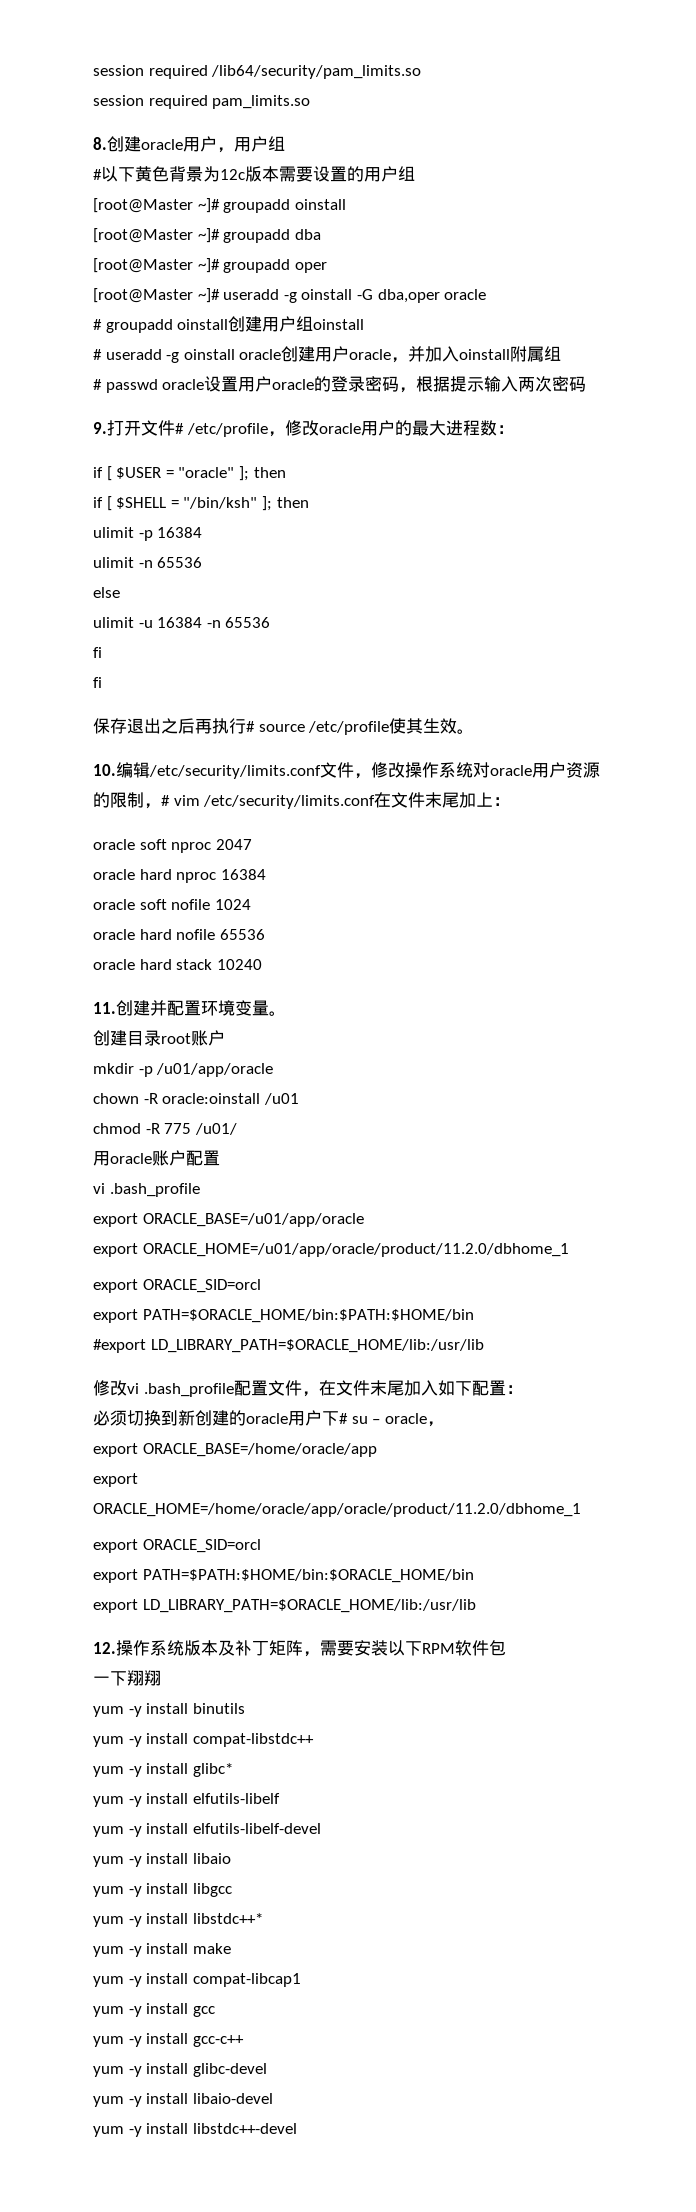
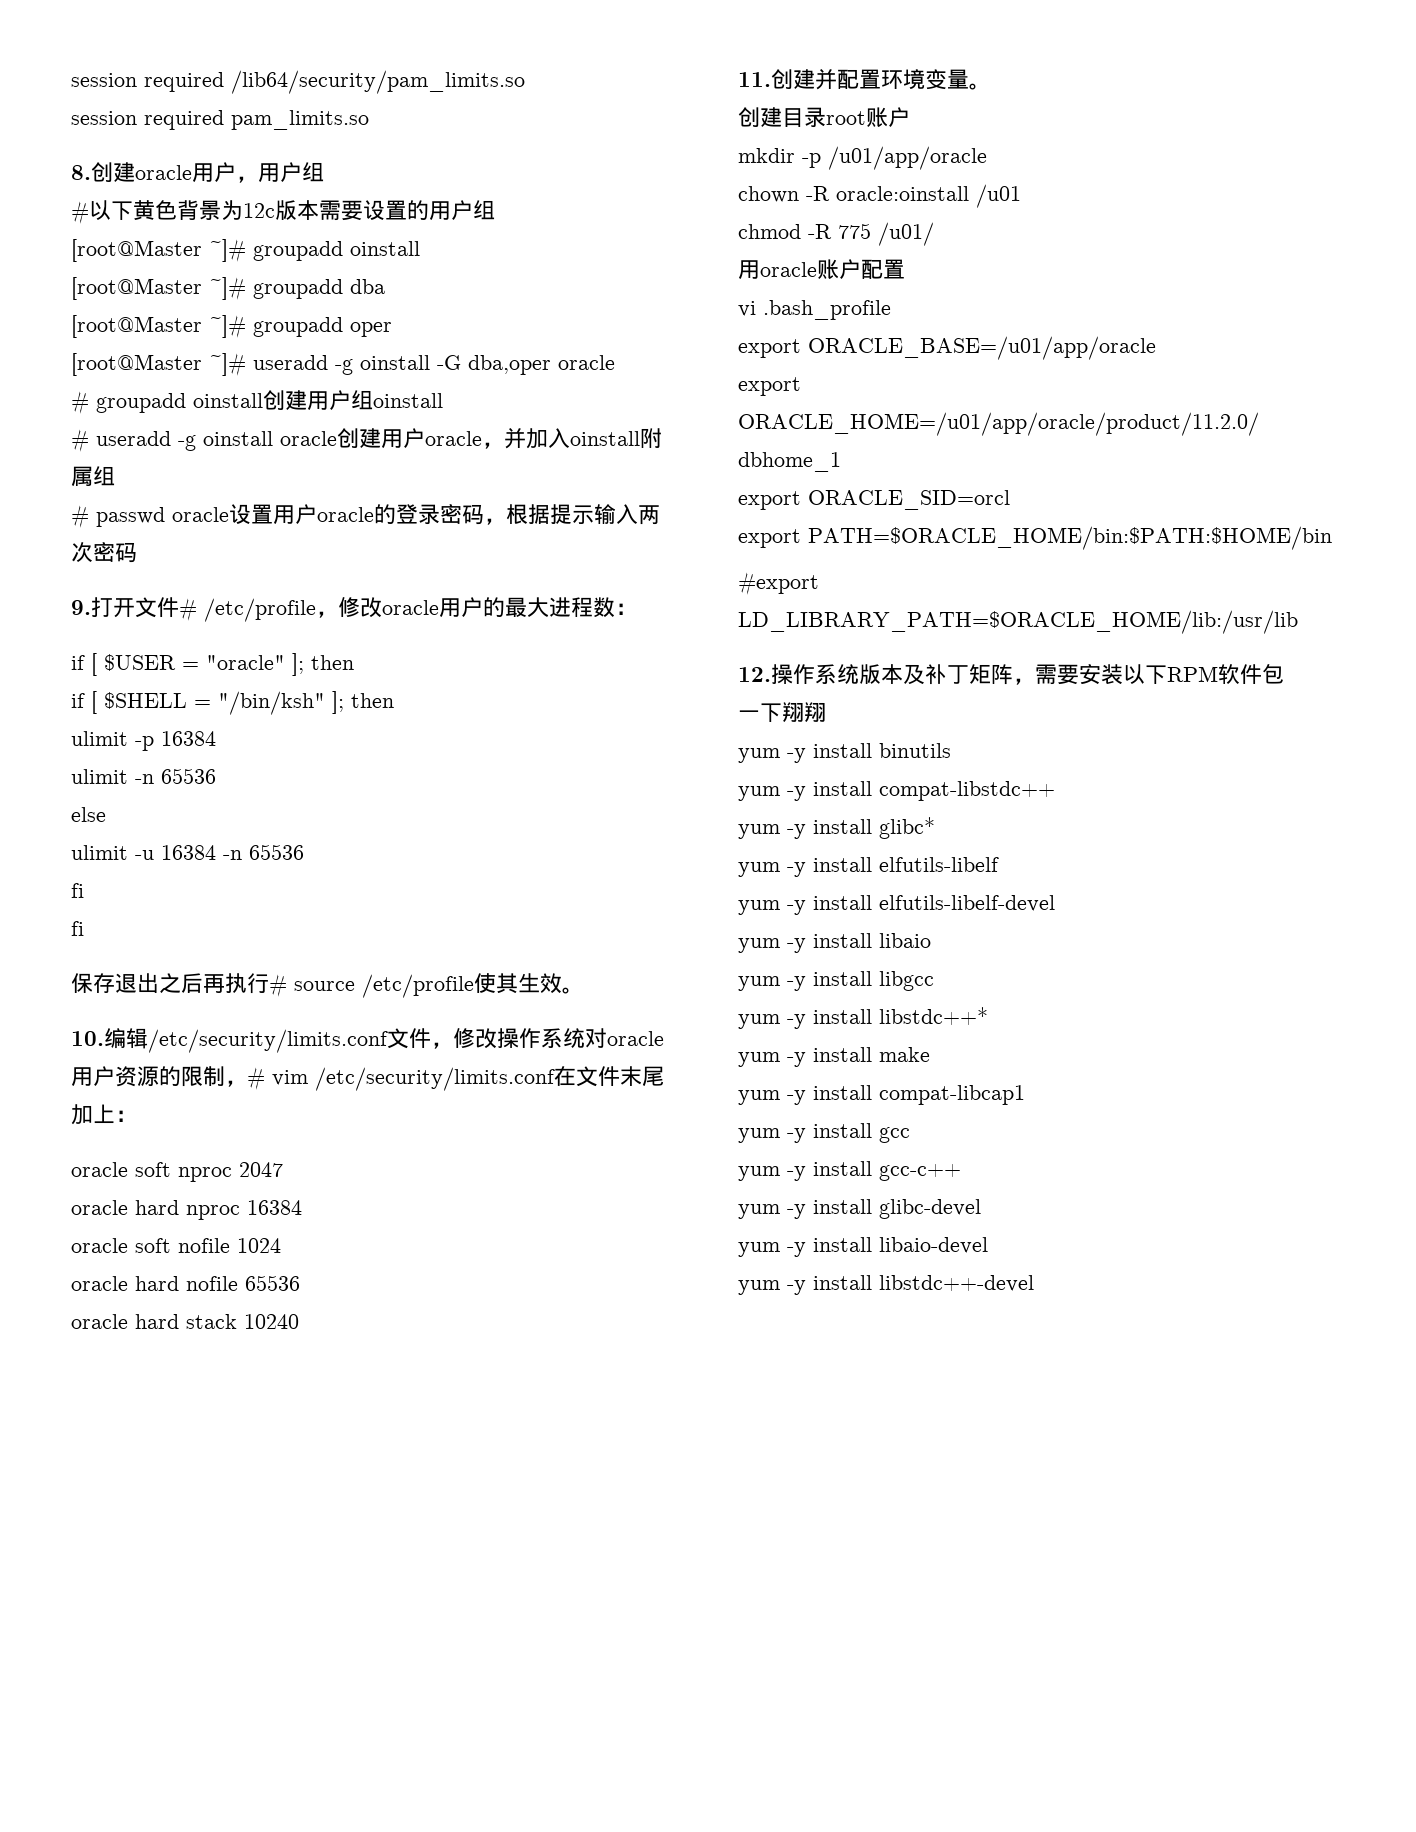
- 修改vi .bash_profile配置文件，在文件末尾加入如下配置：
- 必须切换到新创建的oracle用户下# su – oracle，
- export ORACLE_BASE=/home/oracle/app
- export ORACLE_HOME=/home/oracle/app/oracle/product/11.2.0/dbhome_1
- export ORACLE_SID=orcl
- export PATH=$PATH:$HOME/bin:$ORACLE_HOME/bin
- export LD_LIBRARY_PATH=$ORACLE_HOME/lib:/usr/lib

